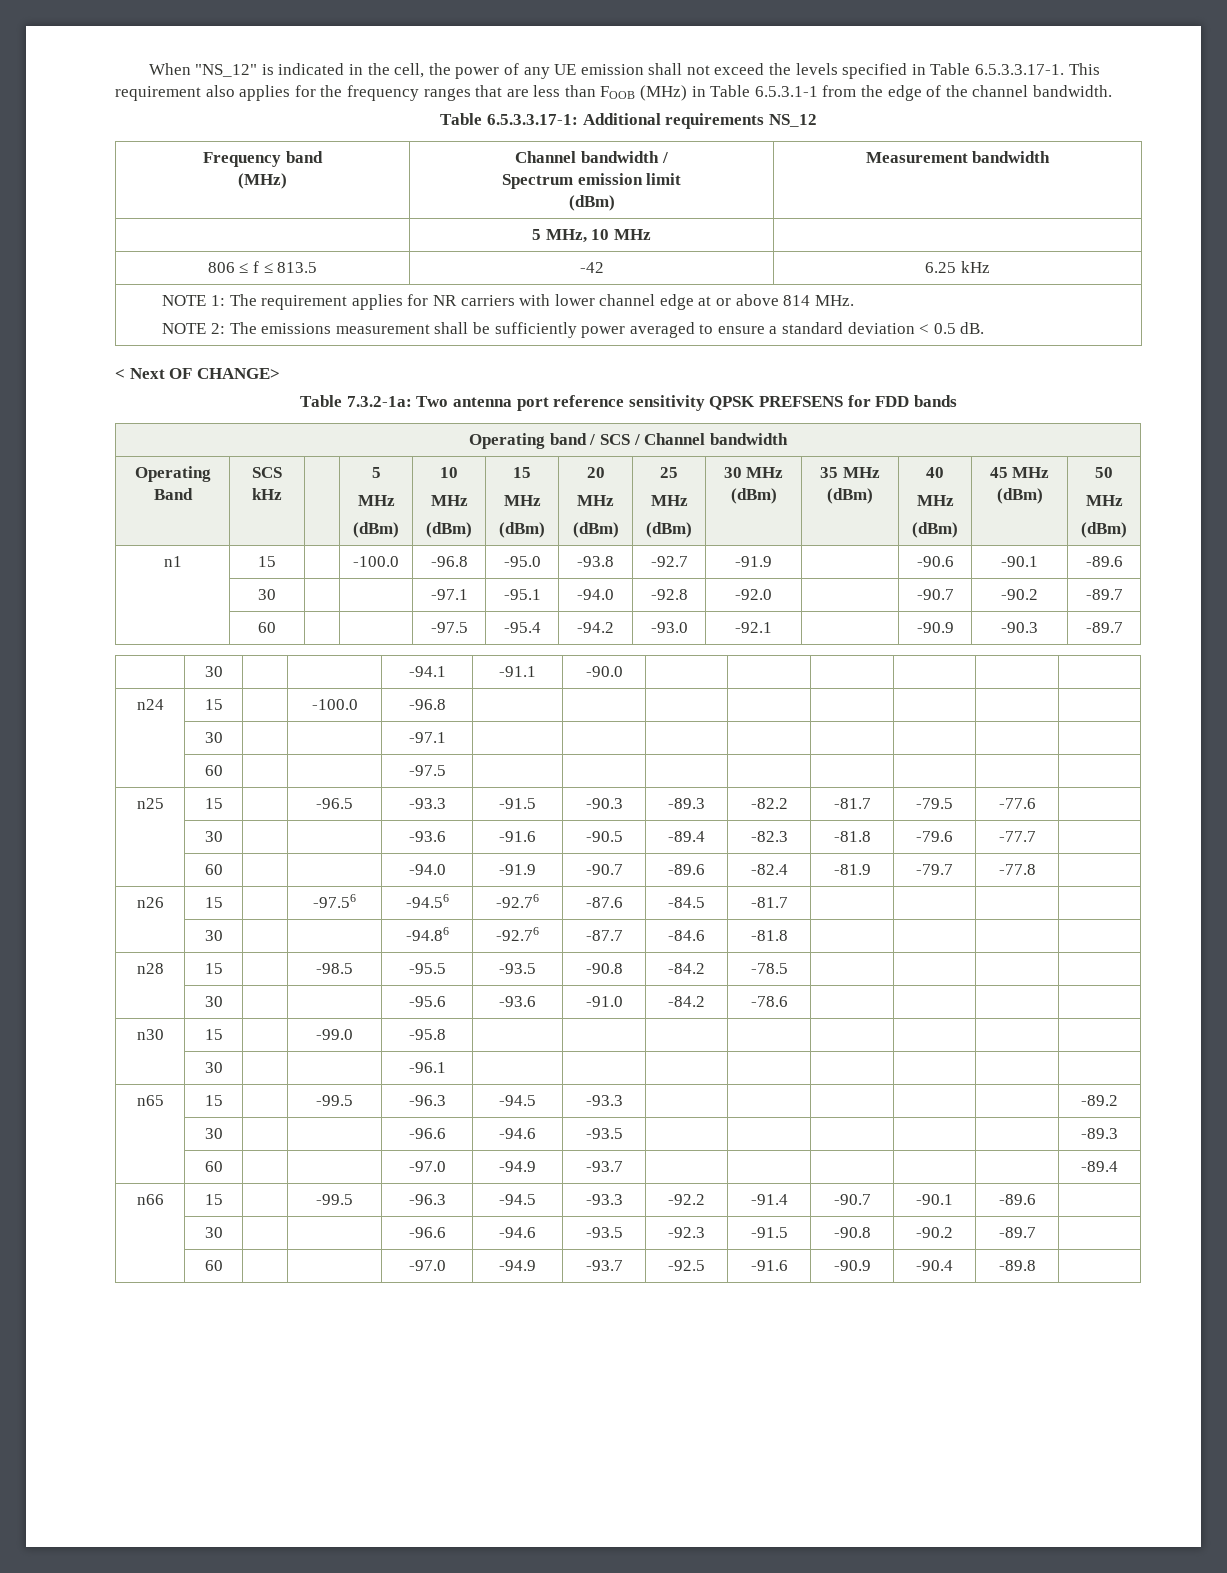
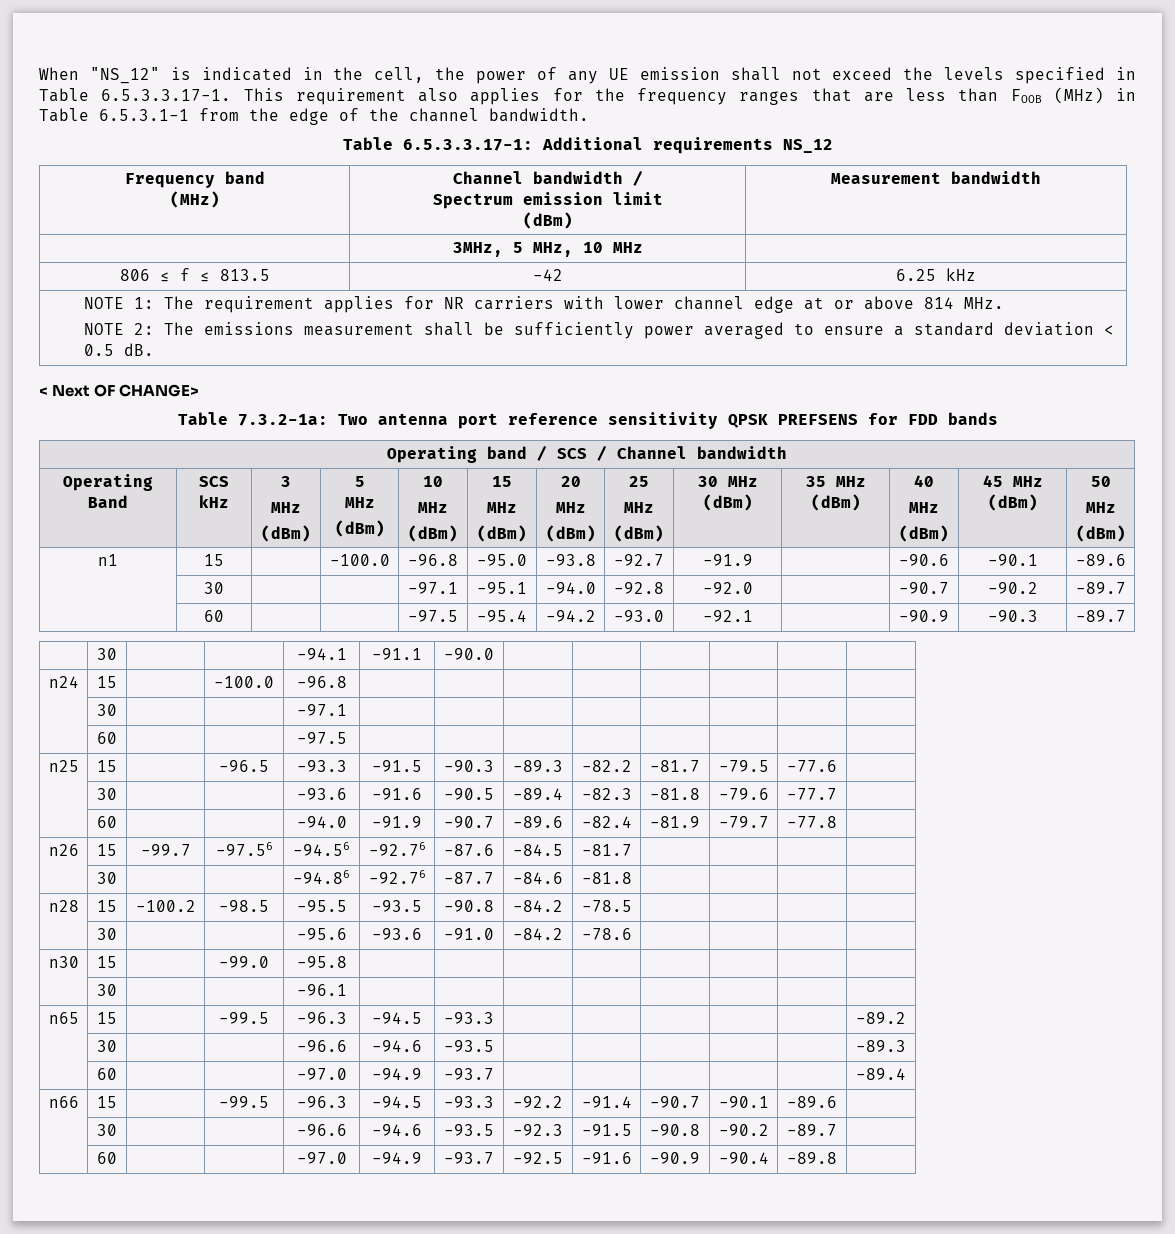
- | 5 MHz, 10 MHz |
+ | 3MHz, 5 MHz, 10 MHz |
- Operating Band | SCS kHz | | 5
+ Operating Band | SCS kHz | 3
+ MHz
+ (dBm) | 5
- n26 | 15 | | -97.56 | -94.56 | -92.76 | -87.6 | -84.5 | -81.7 | | | |
+ n26 | 15 | -99.7 | -97.56 | -94.56 | -92.76 | -87.6 | -84.5 | -81.7 | | | |
- n28 | 15 | | -98.5 | -95.5 | -93.5 | -90.8 | -84.2 | -78.5 | | | |
+ n28 | 15 | -100.2 | -98.5 | -95.5 | -93.5 | -90.8 | -84.2 | -78.5 | | | |

